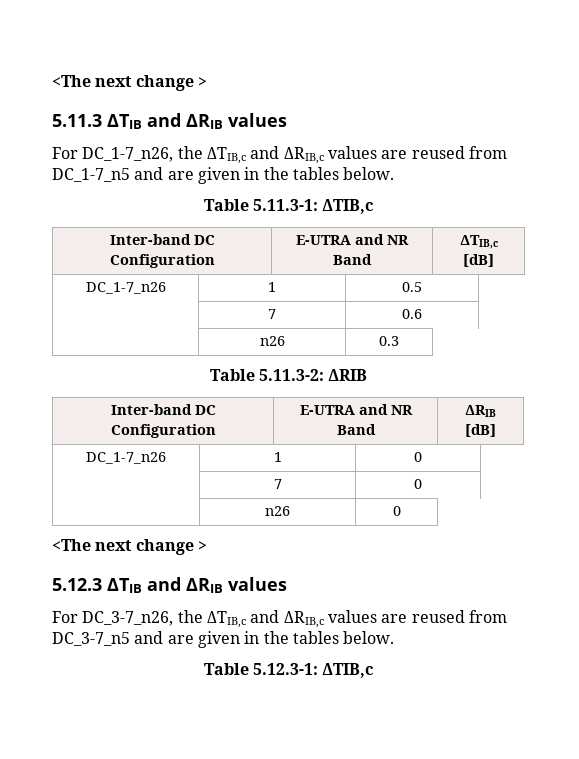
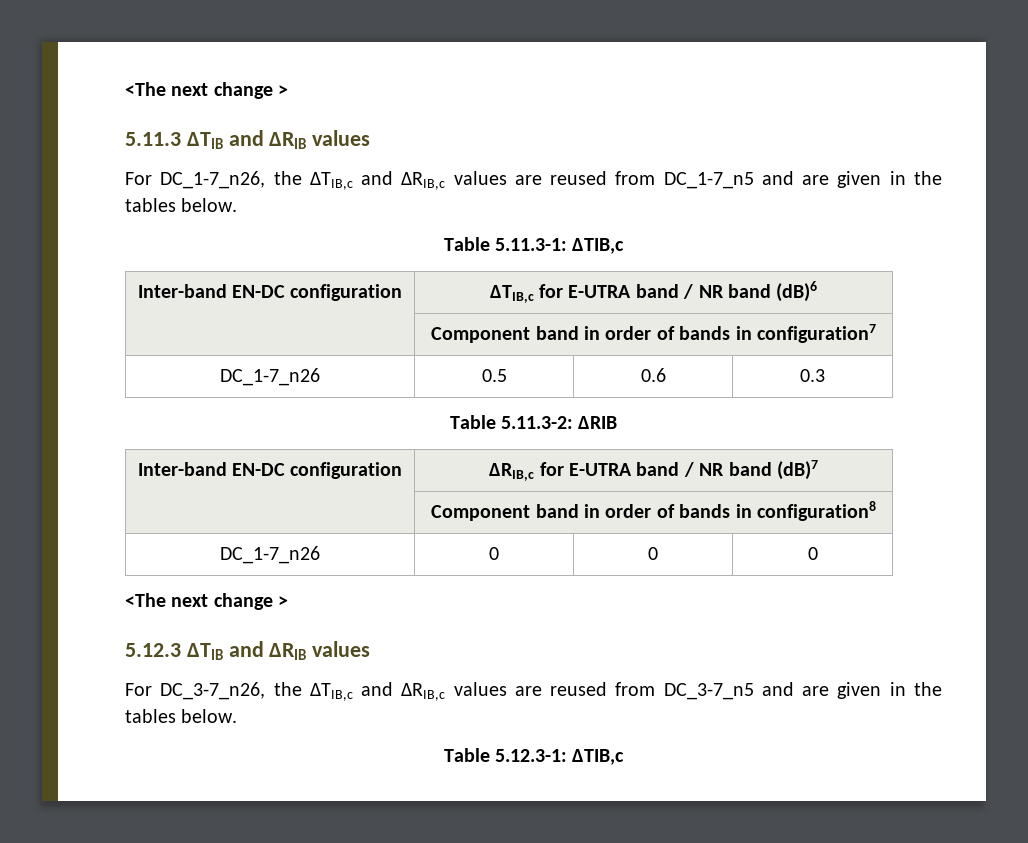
- Inter-band DC Configuration | E-UTRA and NR Band | ΔTIB,c [dB]
- DC_1-7_n26 | 1 | 0.5
- | 7 | 0.6
- | n26 | 0.3
+ Inter-band EN-DC configuration | ΔTIB,c for E-UTRA band / NR band (dB)6
+ | Component band in order of bands in configuration7
+ DC_1-7_n26 | 0.5 | 0.6 | 0.3
- Inter-band DC Configuration | E-UTRA and NR Band | ΔRIB [dB]
- DC_1-7_n26 | 1 | 0
- | 7 | 0
- | n26 | 0
+ Inter-band EN-DC configuration | ΔRIB,c for E-UTRA band / NR band (dB)7
+ | Component band in order of bands in configuration8
+ DC_1-7_n26 | 0 | 0 | 0

